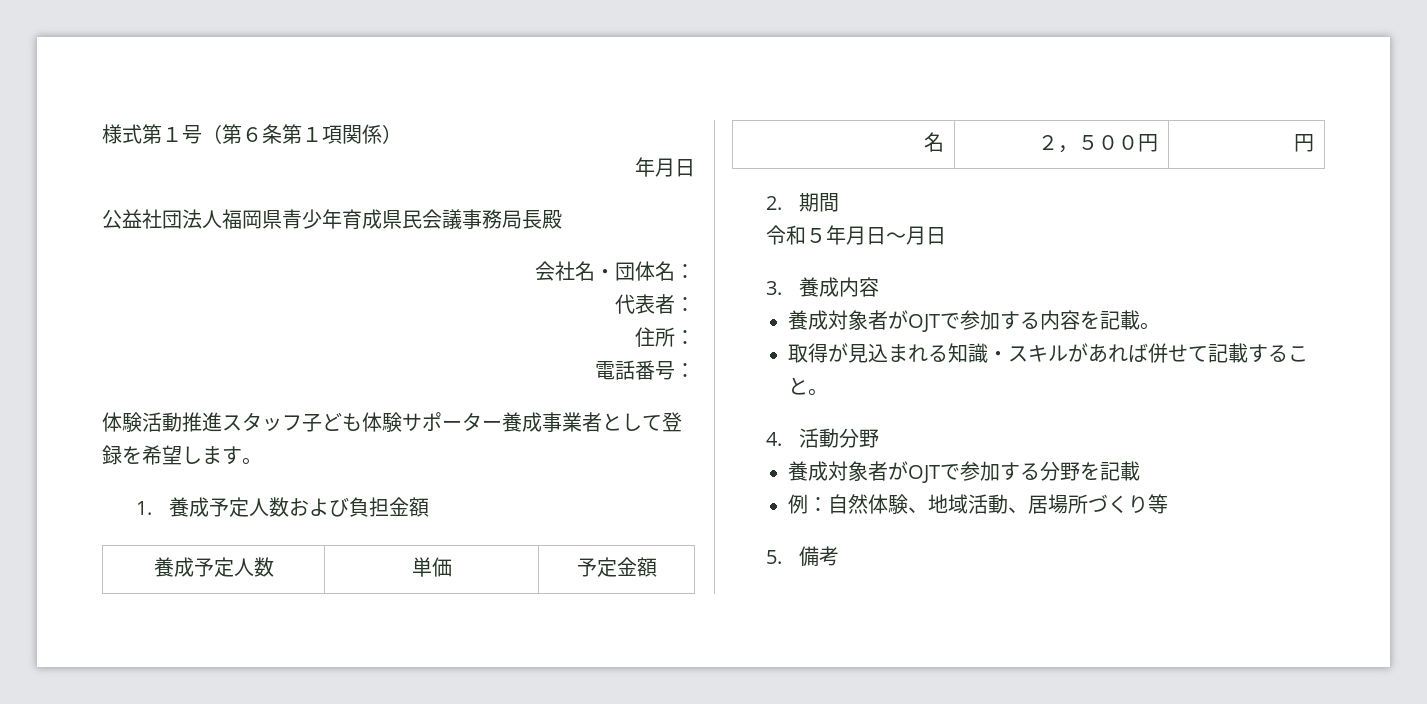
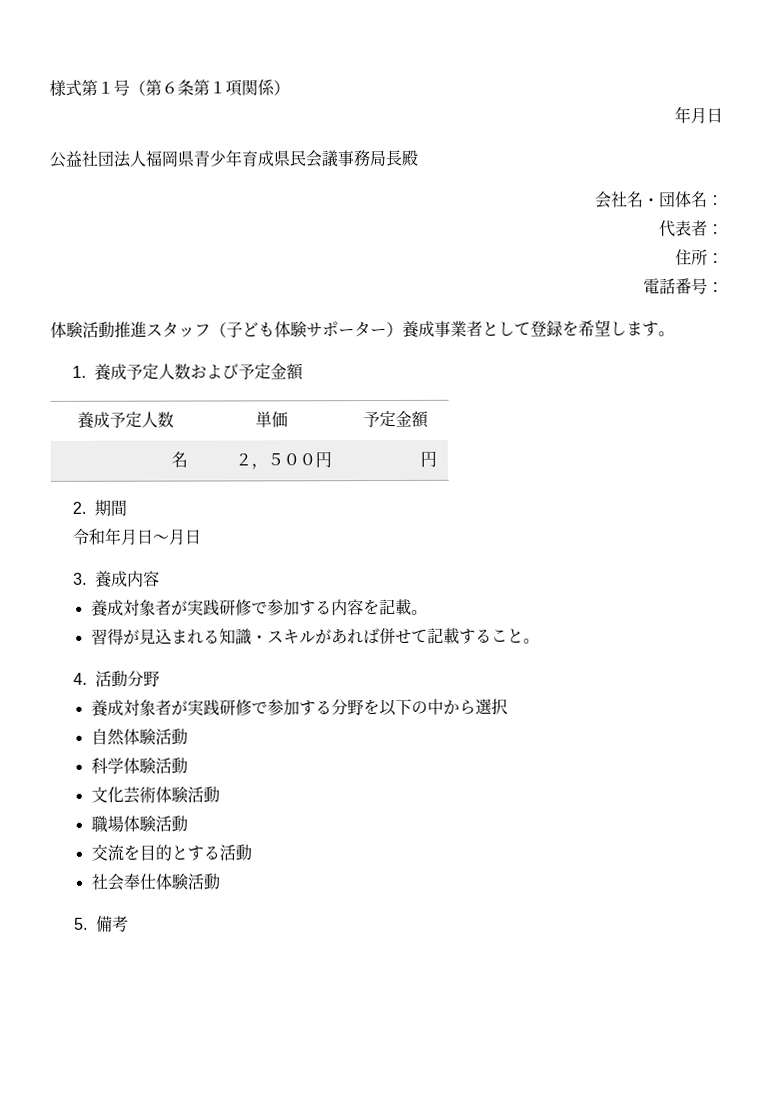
- 体験活動推進スタッフ子ども体験サポーター養成事業者として登録を希望します。
+ 体験活動推進スタッフ（子ども体験サポーター）養成事業者として登録を希望します。
- 1.養成予定人数および負担金額
+ 1.養成予定人数および予定金額
- 令和５年月日～月日
+ 令和年月日～月日
- 養成対象者がOJTで参加する内容を記載。
+ 養成対象者が実践研修で参加する内容を記載。
- 取得が見込まれる知識・スキルがあれば併せて記載すること。
+ 習得が見込まれる知識・スキルがあれば併せて記載すること。
- 養成対象者がOJTで参加する分野を記載
- 例：自然体験、地域活動、居場所づくり等
+ 養成対象者が実践研修で参加する分野を以下の中から選択
+ 自然体験活動
+ 科学体験活動
+ 文化芸術体験活動
+ 職場体験活動
+ 交流を目的とする活動
+ 社会奉仕体験活動

